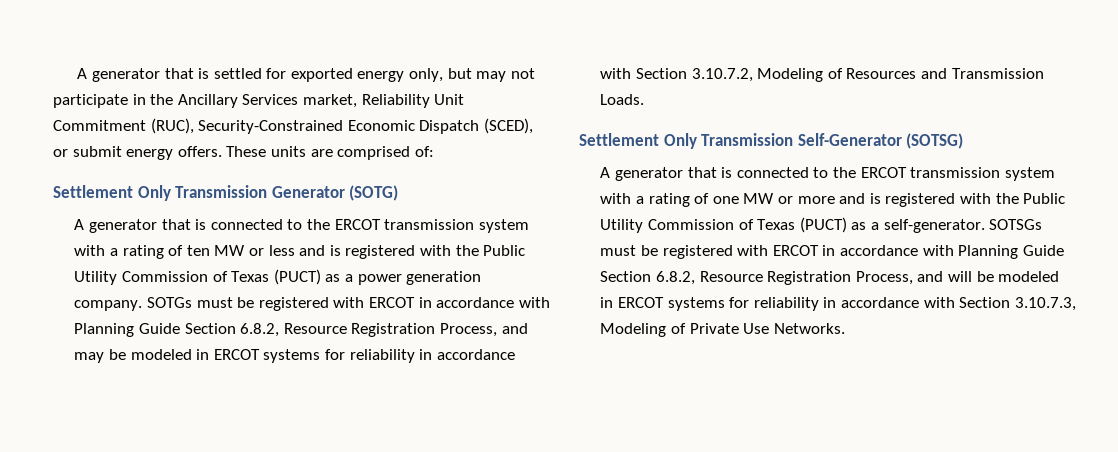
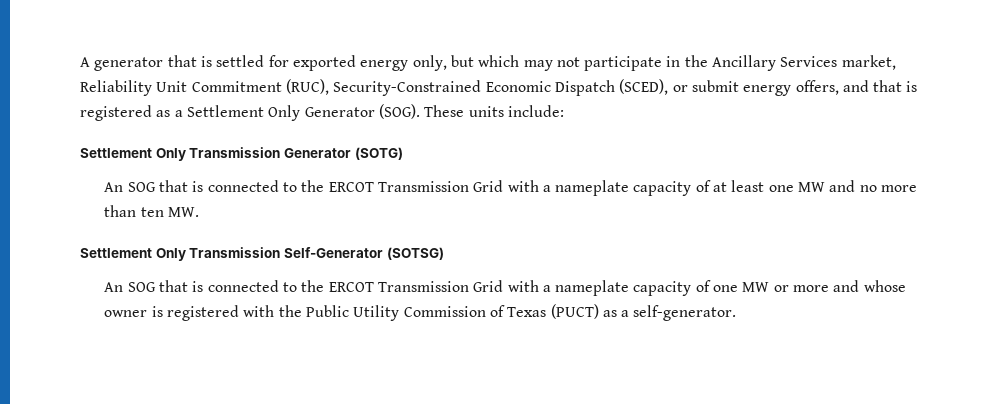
- A generator that is settled for exported energy only, but may not participate in the Ancillary Services market, Reliability Unit Commitment (RUC), Security-Constrained Economic Dispatch (SCED), or submit energy offers. These units are comprised of:
+ A generator that is settled for exported energy only, but which may not participate in the Ancillary Services market, Reliability Unit Commitment (RUC), Security-Constrained Economic Dispatch (SCED), or submit energy offers, and that is registered as a Settlement Only Generator (SOG). These units include:
- A generator that is connected to the ERCOT transmission system with a rating of ten MW or less and is registered with the Public Utility Commission of Texas (PUCT) as a power generation company. SOTGs must be registered with ERCOT in accordance with Planning Guide Section 6.8.2, Resource Registration Process, and may be modeled in ERCOT systems for reliability in accordance with Section 3.10.7.2, Modeling of Resources and Transmission Loads.
+ An SOG that is connected to the ERCOT Transmission Grid with a nameplate capacity of at least one MW and no more than ten MW.
- A generator that is connected to the ERCOT transmission system with a rating of one MW or more and is registered with the Public Utility Commission of Texas (PUCT) as a self-generator. SOTSGs must be registered with ERCOT in accordance with Planning Guide Section 6.8.2, Resource Registration Process, and will be modeled in ERCOT systems for reliability in accordance with Section 3.10.7.3, Modeling of Private Use Networks.
+ An SOG that is connected to the ERCOT Transmission Grid with a nameplate capacity of one MW or more and whose owner is registered with the Public Utility Commission of Texas (PUCT) as a self-generator.

